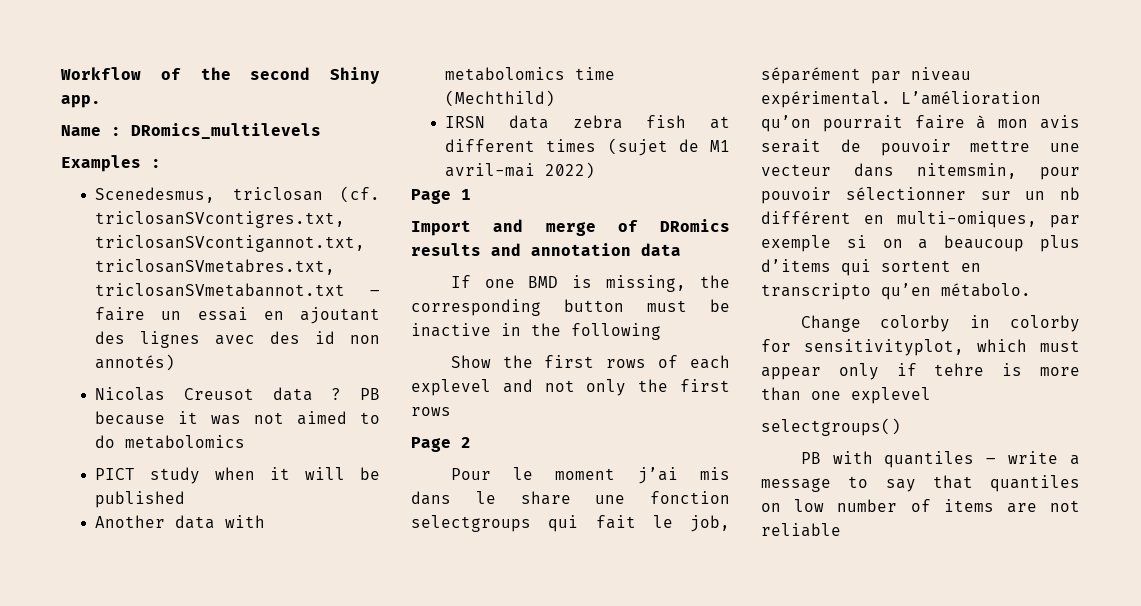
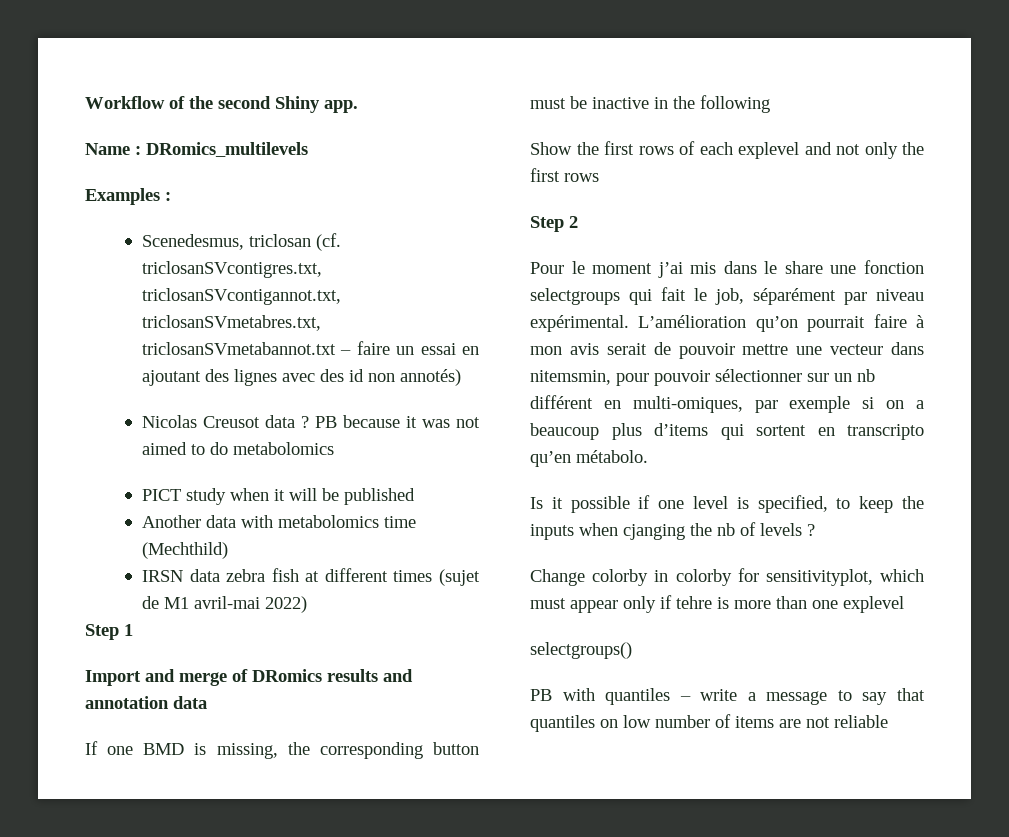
- Page 1
+ Step 1
- Page 2
+ Step 2
+ Is it possible if one level is specified, to keep the inputs when cjanging the nb of levels ?

